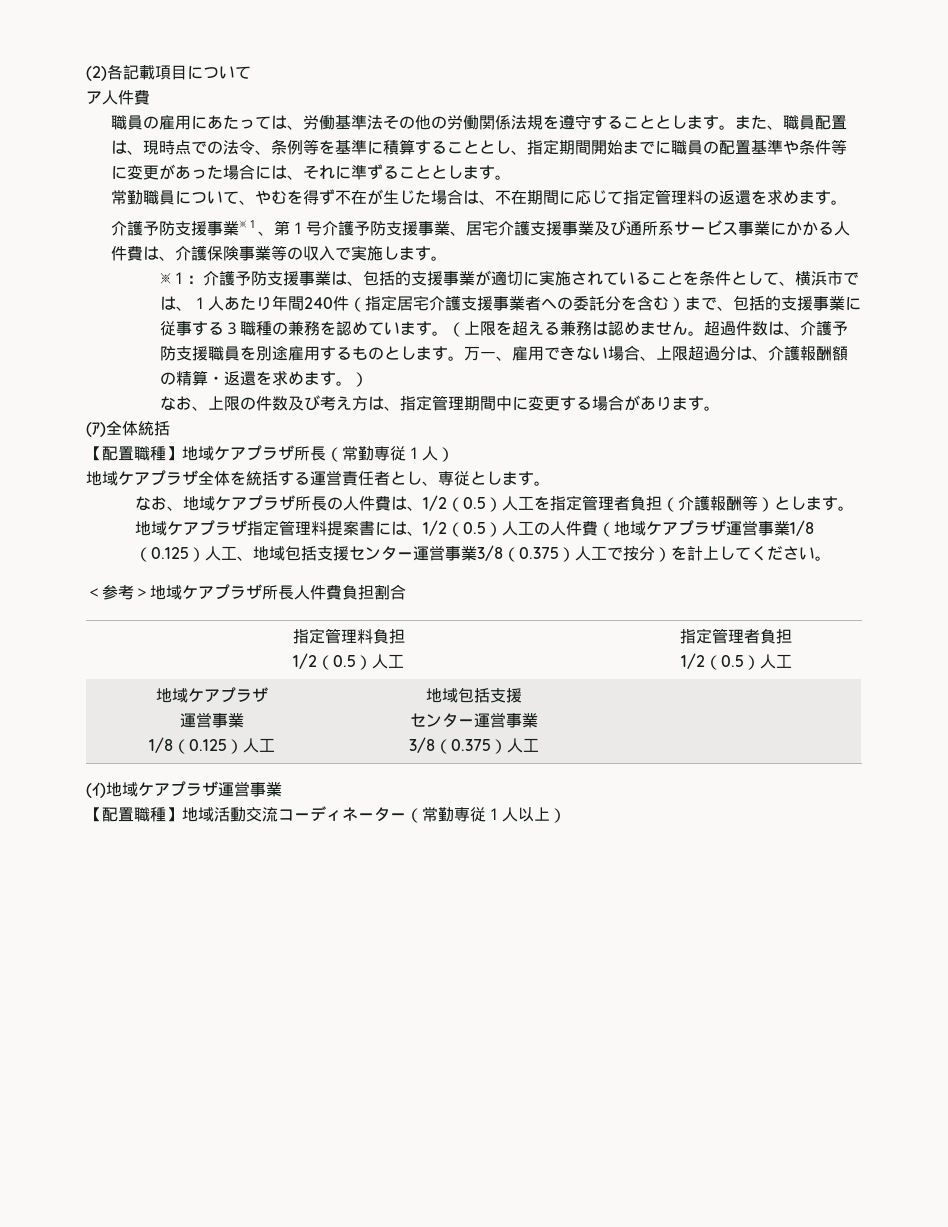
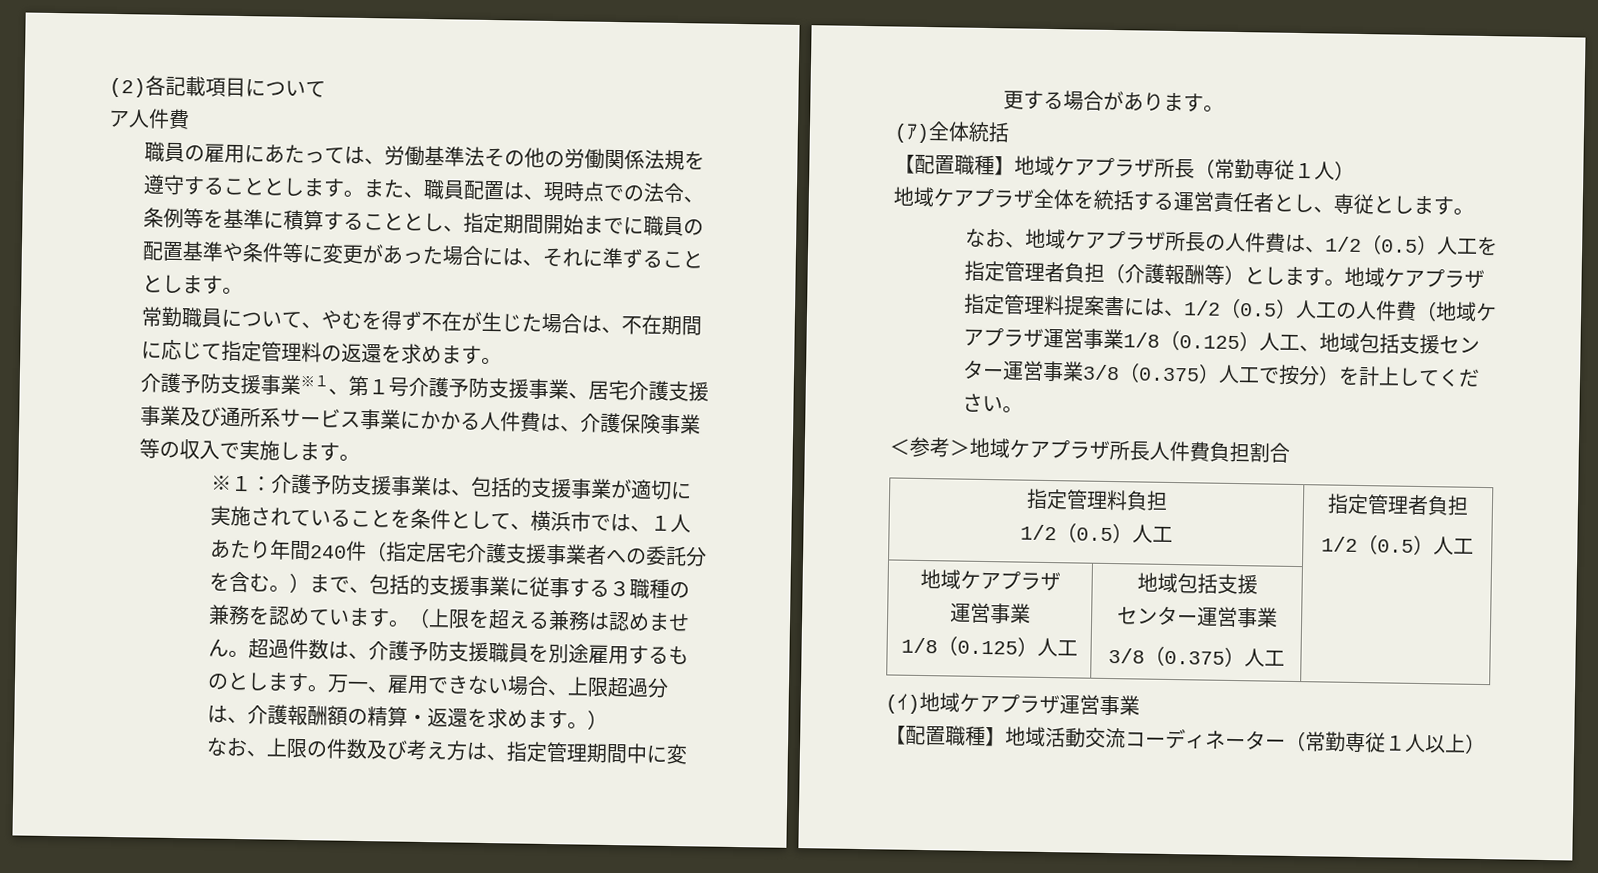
- ※１：介護予防支援事業は、包括的支援事業が適切に実施されていることを条件として、横浜市では、１人あたり年間240件（指定居宅介護支援事業者への委託分を含む）まで、包括的支援事業に従事する３職種の兼務を認めています。
+ ※１：介護予防支援事業は、包括的支援事業が適切に実施されていることを条件として、横浜市では、１人あたり年間240件（指定居宅介護支援事業者への委託分を含む。）まで、包括的支援事業に従事する３職種の兼務を認めています。

